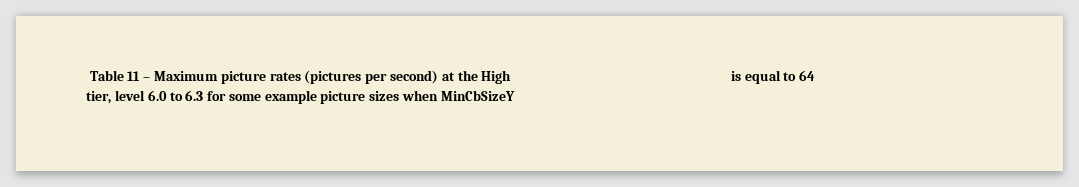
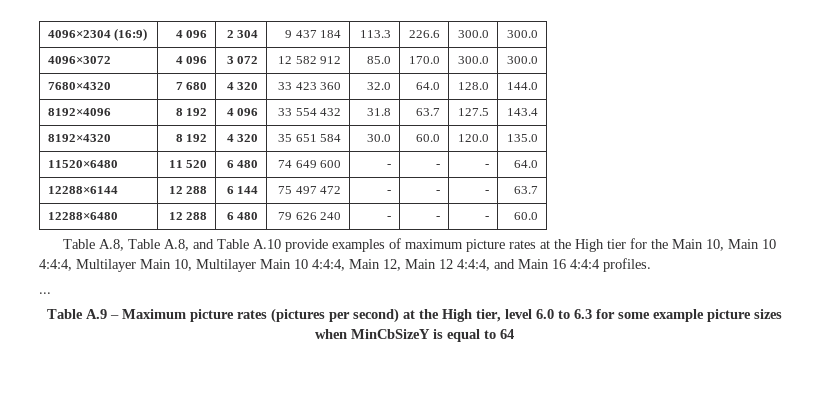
- Table 11 – Maximum picture rates (pictures per second) at the High tier, level 6.0 to 6.3 for some example picture sizes when MinCbSizeY is equal to 64
+ 4096×2304 (16:9) | 4 096 | 2 304 | 9 437 184 | 113.3 | 226.6 | 300.0 | 300.0
+ 4096×3072 | 4 096 | 3 072 | 12 582 912 | 85.0 | 170.0 | 300.0 | 300.0
+ 7680×4320 | 7 680 | 4 320 | 33 423 360 | 32.0 | 64.0 | 128.0 | 144.0
+ 8192×4096 | 8 192 | 4 096 | 33 554 432 | 31.8 | 63.7 | 127.5 | 143.4
+ 8192×4320 | 8 192 | 4 320 | 35 651 584 | 30.0 | 60.0 | 120.0 | 135.0
+ 11520×6480 | 11 520 | 6 480 | 74 649 600 | - | - | - | 64.0
+ 12288×6144 | 12 288 | 6 144 | 75 497 472 | - | - | - | 63.7
+ 12288×6480 | 12 288 | 6 480 | 79 626 240 | - | - | - | 60.0
+ Table A.8, Table A.8, and Table A.10 provide examples of maximum picture rates at the High tier for the Main 10, Main 10 4:4:4, Multilayer Main 10, Multilayer Main 10 4:4:4, Main 12, Main 12 4:4:4, and Main 16 4:4:4 profiles.
+ ...
+ Table A.9 – Maximum picture rates (pictures per second) at the High tier, level 6.0 to 6.3 for some example picture sizes when MinCbSizeY is equal to 64

